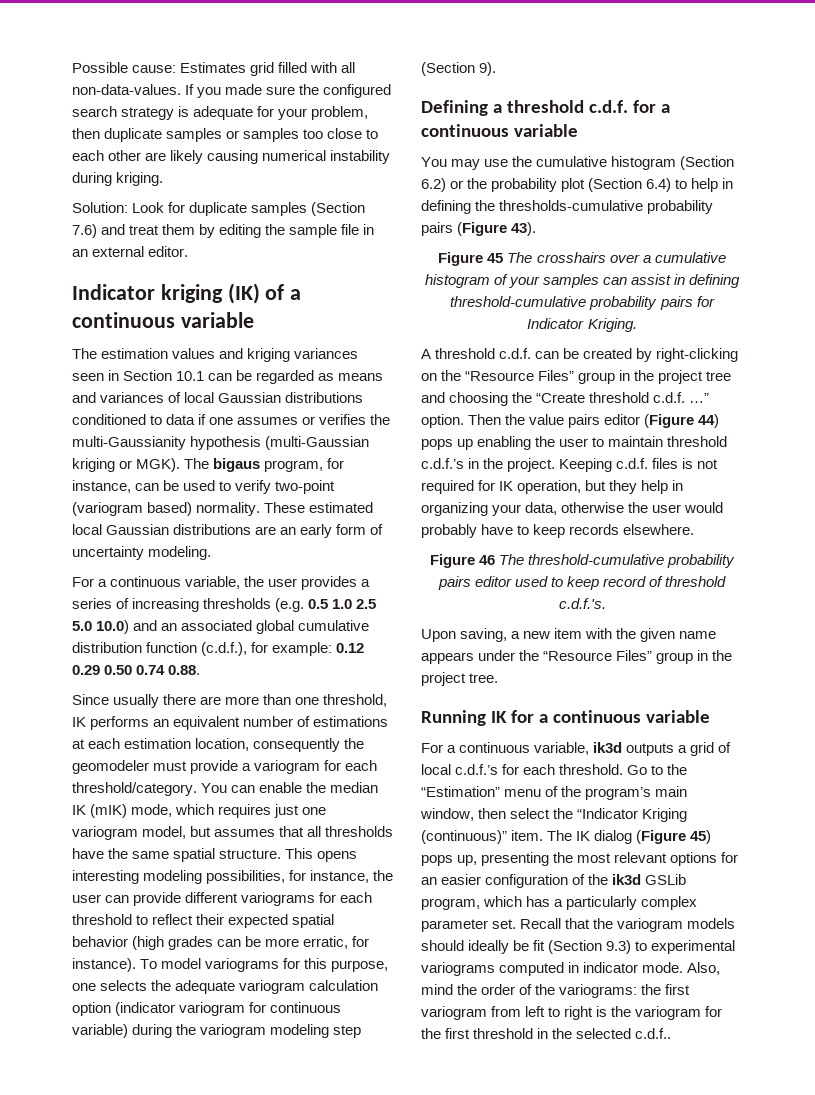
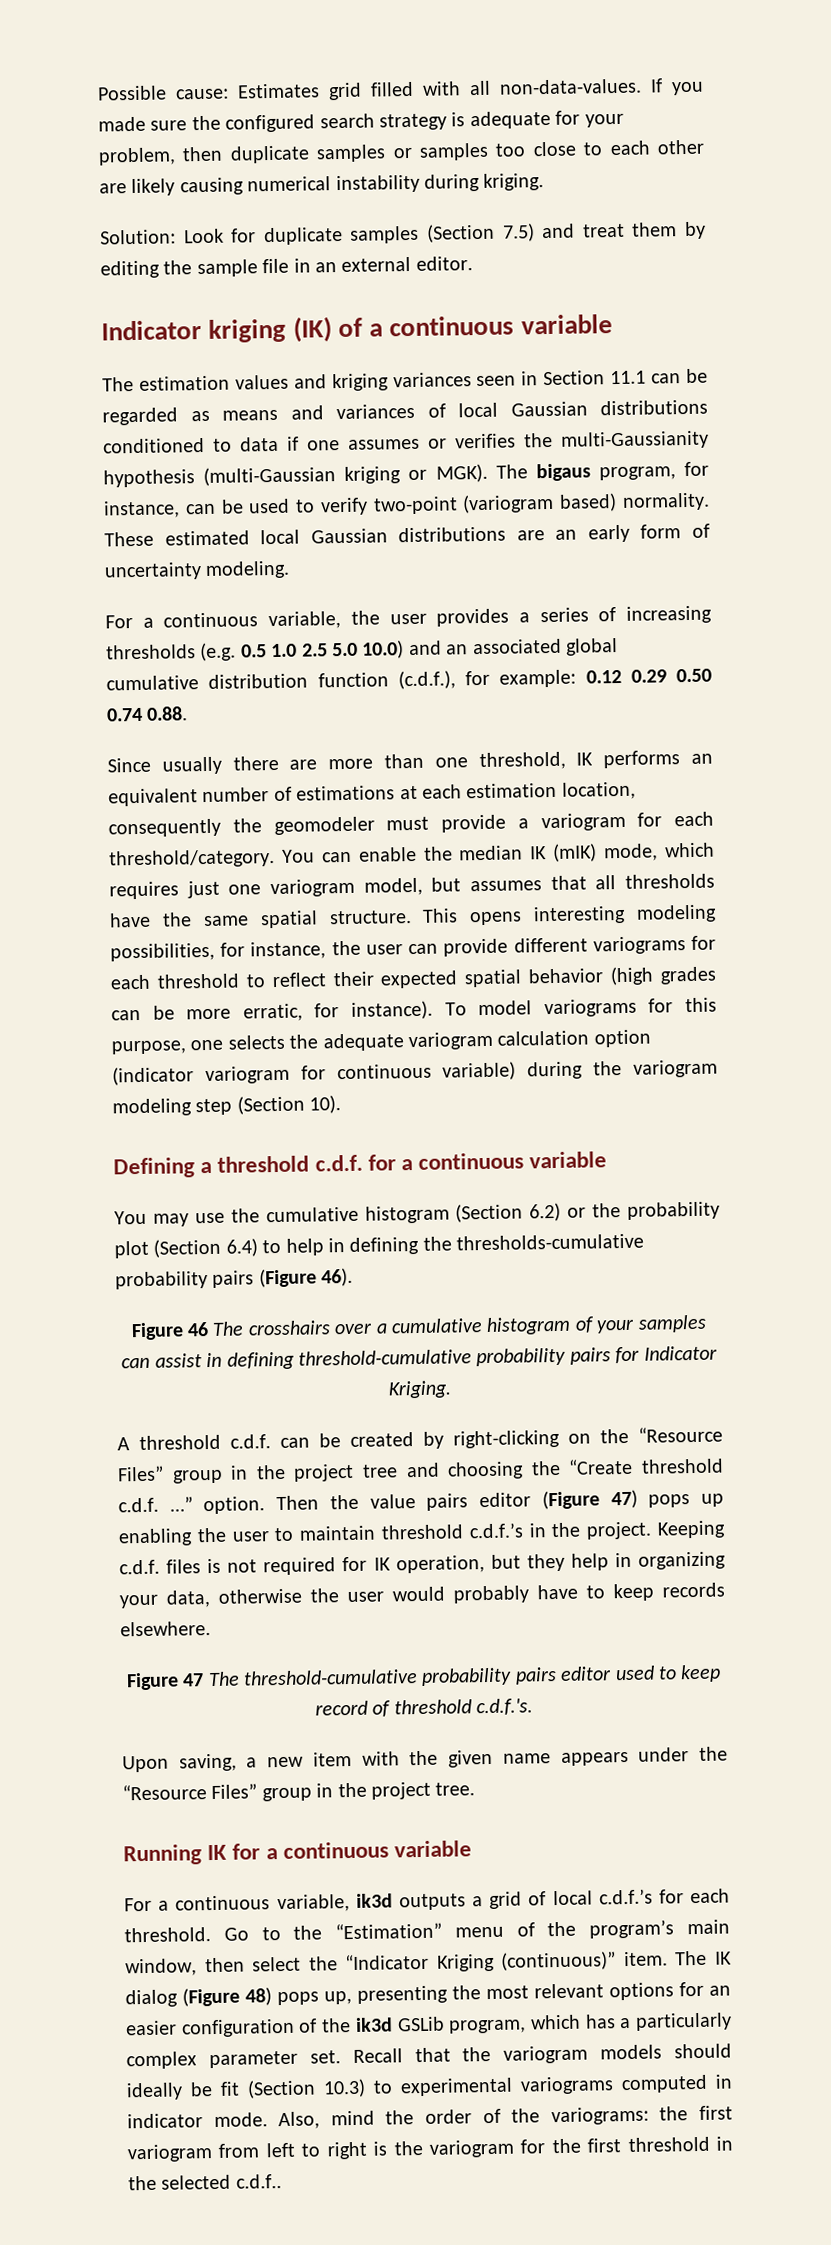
- Solution: Look for duplicate samples (Section 7.6) and treat them by editing the sample file in an external editor.
+ Solution: Look for duplicate samples (Section 7.5) and treat them by editing the sample file in an external editor.
- The estimation values and kriging variances seen in Section 10.1 can be regarded as means and variances of local Gaussian distributions conditioned to data if one assumes or verifies the multi-Gaussianity hypothesis (multi-Gaussian kriging or MGK).
+ The estimation values and kriging variances seen in Section 11.1 can be regarded as means and variances of local Gaussian distributions conditioned to data if one assumes or verifies the multi-Gaussianity hypothesis (multi-Gaussian kriging or MGK).
- To model variograms for this purpose, one selects the adequate variogram calculation option (indicator variogram for continuous variable) during the variogram modeling step (Section 9).
+ To model variograms for this purpose, one selects the adequate variogram calculation option (indicator variogram for continuous variable) during the variogram modeling step (Section 10).
- You may use the cumulative histogram (Section 6.2) or the probability plot (Section 6.4) to help in defining the thresholds-cumulative probability pairs (Figure 43).
- Figure 45 The crosshairs over a cumulative histogram of your samples can assist in defining threshold-cumulative probability pairs for Indicator Kriging.
+ You may use the cumulative histogram (Section 6.2) or the probability plot (Section 6.4) to help in defining the thresholds-cumulative probability pairs (Figure 46).
+ Figure 46 The crosshairs over a cumulative histogram of your samples can assist in defining threshold-cumulative probability pairs for Indicator Kriging.
- Then the value pairs editor (Figure 44) pops up enabling the user to maintain threshold c.d.f.’s in the project.
+ Then the value pairs editor (Figure 47) pops up enabling the user to maintain threshold c.d.f.’s in the project.
- Figure 46 The threshold-cumulative probability pairs editor used to keep record of threshold c.d.f.'s.
+ Figure 47 The threshold-cumulative probability pairs editor used to keep record of threshold c.d.f.'s.
- The IK dialog (Figure 45) pops up, presenting the most relevant options for an easier configuration of the ik3d GSLib program, which has a particularly complex parameter set.
+ The IK dialog (Figure 48) pops up, presenting the most relevant options for an easier configuration of the ik3d GSLib program, which has a particularly complex parameter set.
- Recall that the variogram models should ideally be fit (Section 9.3) to experimental variograms computed in indicator mode.
+ Recall that the variogram models should ideally be fit (Section 10.3) to experimental variograms computed in indicator mode.

